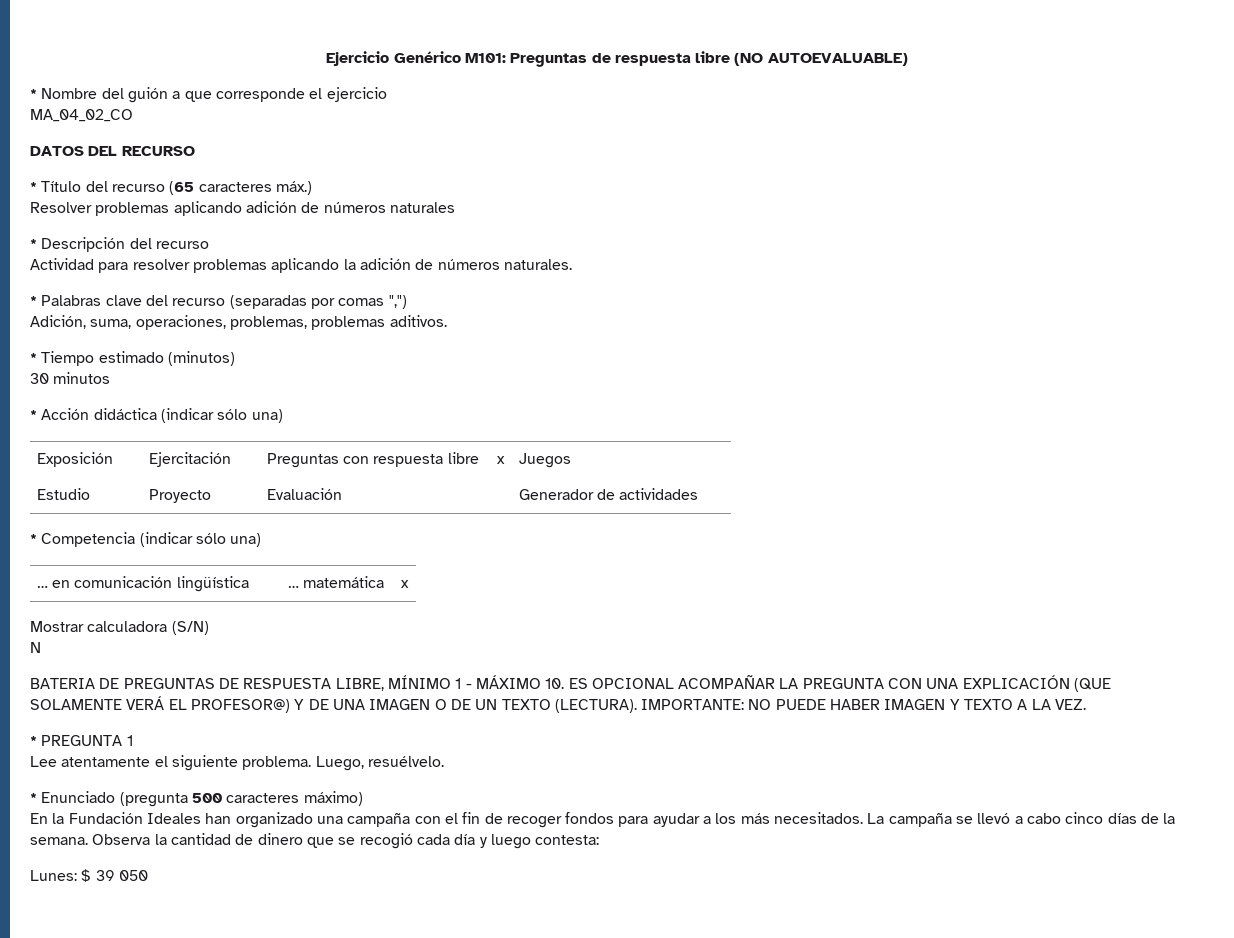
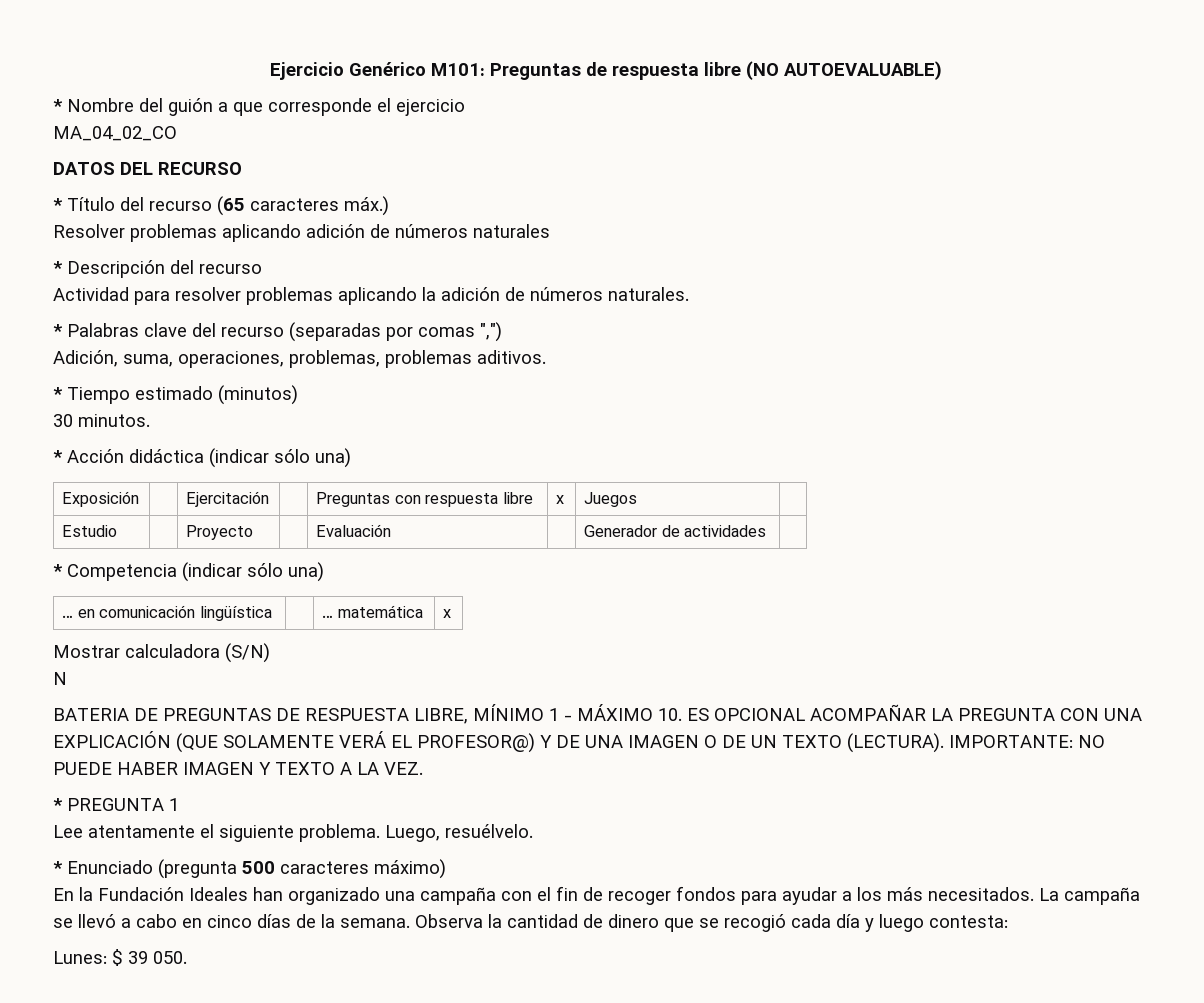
- 30 minutos
+ 30 minutos.
- La campaña se llevó a cabo cinco días de la semana.
+ La campaña se llevó a cabo en cinco días de la semana.
- Lunes: $ 39 050
+ Lunes: $ 39 050.

